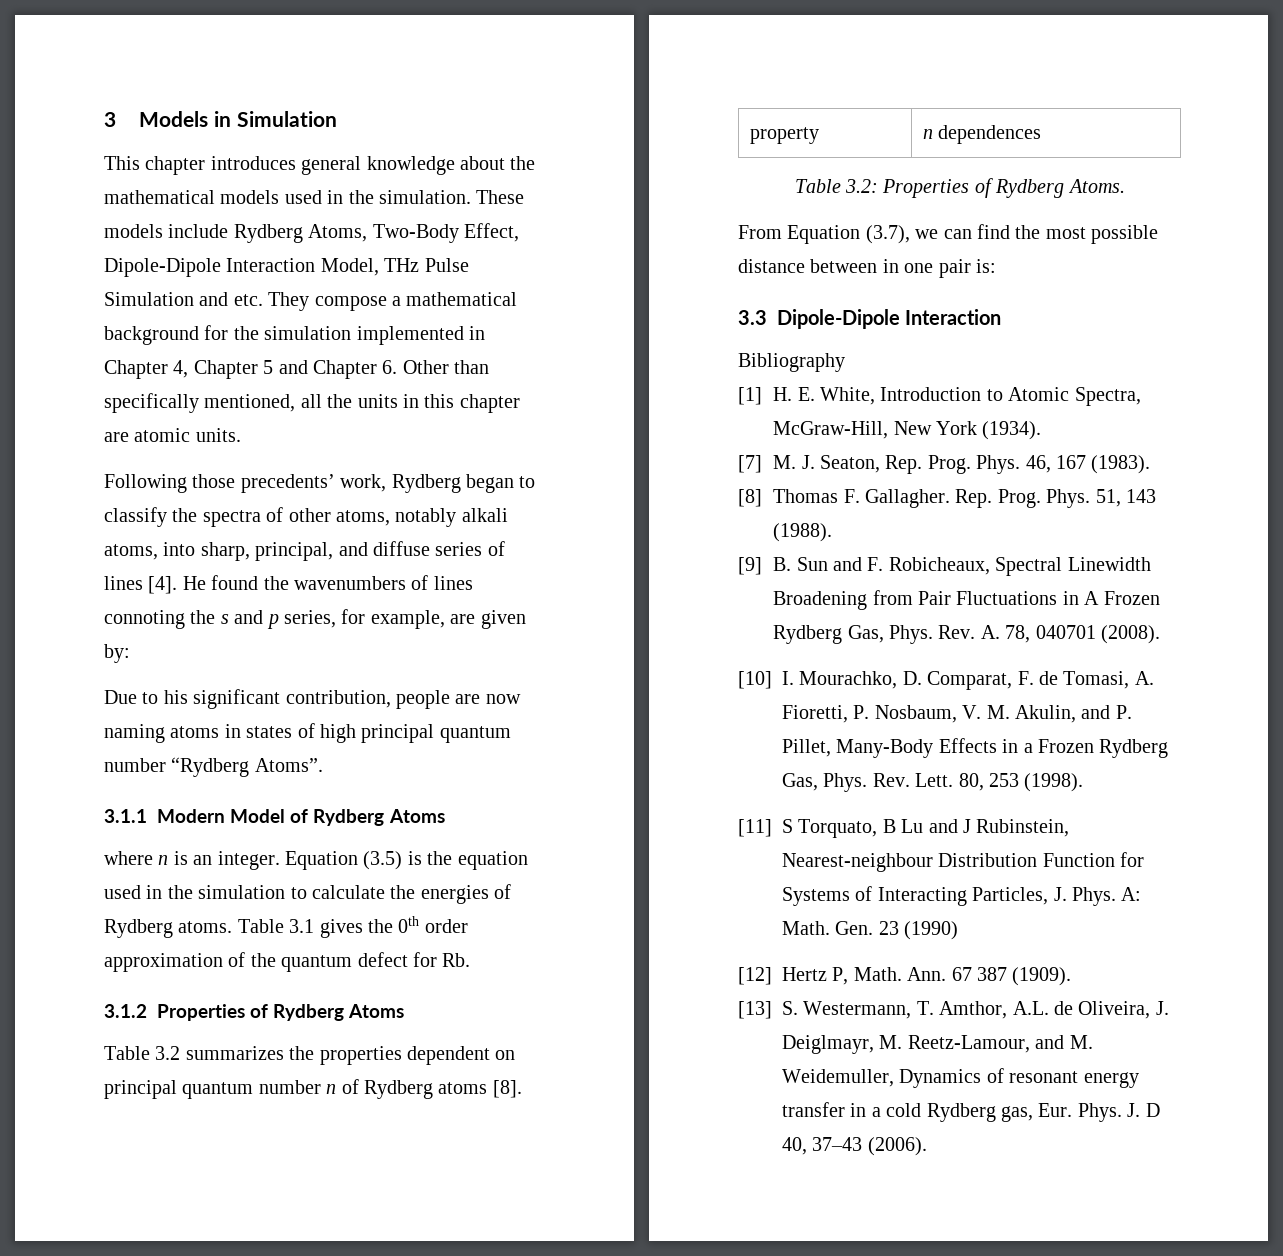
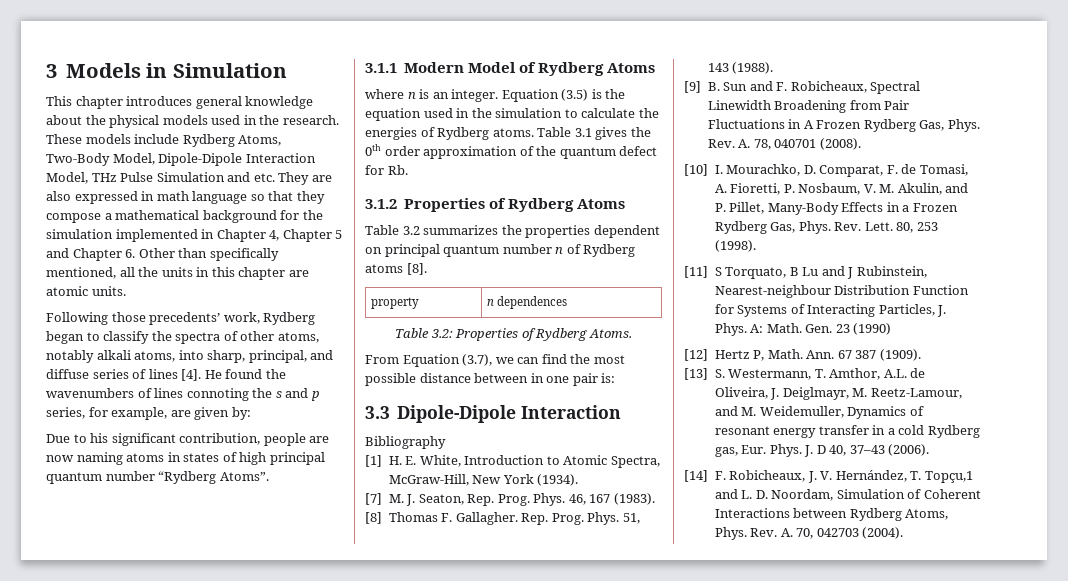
- This chapter introduces general knowledge about the mathematical models used in the simulation.
+ This chapter introduces general knowledge about the physical models used in the research.
- These models include Rydberg Atoms, Two-Body Effect, Dipole-Dipole Interaction Model, THz Pulse Simulation and etc. They compose a mathematical background for the simulation implemented in Chapter 4, Chapter 5 and Chapter 6. Other than specifically mentioned, all the units in this chapter are atomic units.
+ These models include Rydberg Atoms, Two-Body Model, Dipole-Dipole Interaction Model, THz Pulse Simulation and etc. They are also expressed in math language so that they compose a mathematical background for the simulation implemented in Chapter 4, Chapter 5 and Chapter 6. Other than specifically mentioned, all the units in this chapter are atomic units.
+ [14] F. Robicheaux, J. V. Hernández, T. Topçu,1 and L. D. Noordam, Simulation of Coherent Interactions between Rydberg Atoms, Phys. Rev. A. 70, 042703 (2004).

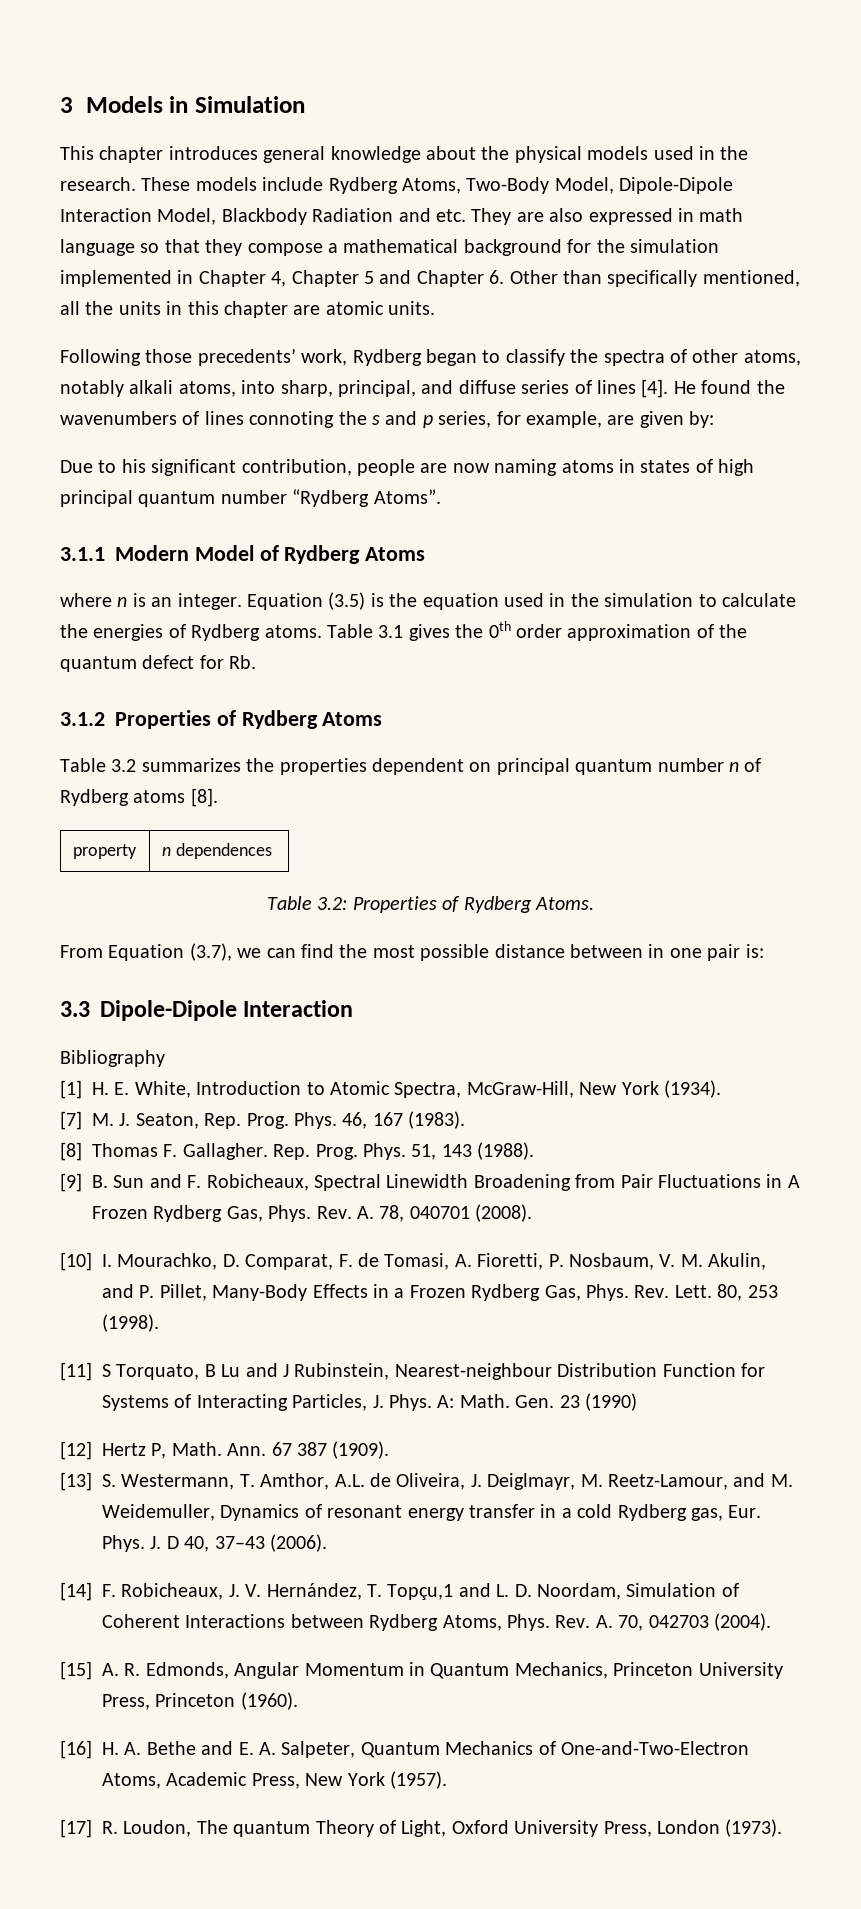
- These models include Rydberg Atoms, Two-Body Model, Dipole-Dipole Interaction Model, THz Pulse Simulation and etc. They are also expressed in math language so that they compose a mathematical background for the simulation implemented in Chapter 4, Chapter 5 and Chapter 6. Other than specifically mentioned, all the units in this chapter are atomic units.
+ These models include Rydberg Atoms, Two-Body Model, Dipole-Dipole Interaction Model, Blackbody Radiation and etc. They are also expressed in math language so that they compose a mathematical background for the simulation implemented in Chapter 4, Chapter 5 and Chapter 6. Other than specifically mentioned, all the units in this chapter are atomic units.
+ [15] A. R. Edmonds, Angular Momentum in Quantum Mechanics, Princeton University Press, Princeton (1960).
+ [16] H. A. Bethe and E. A. Salpeter, Quantum Mechanics of One-and-Two-Electron Atoms, Academic Press, New York (1957).
+ [17] R. Loudon, The quantum Theory of Light, Oxford University Press, London (1973).

